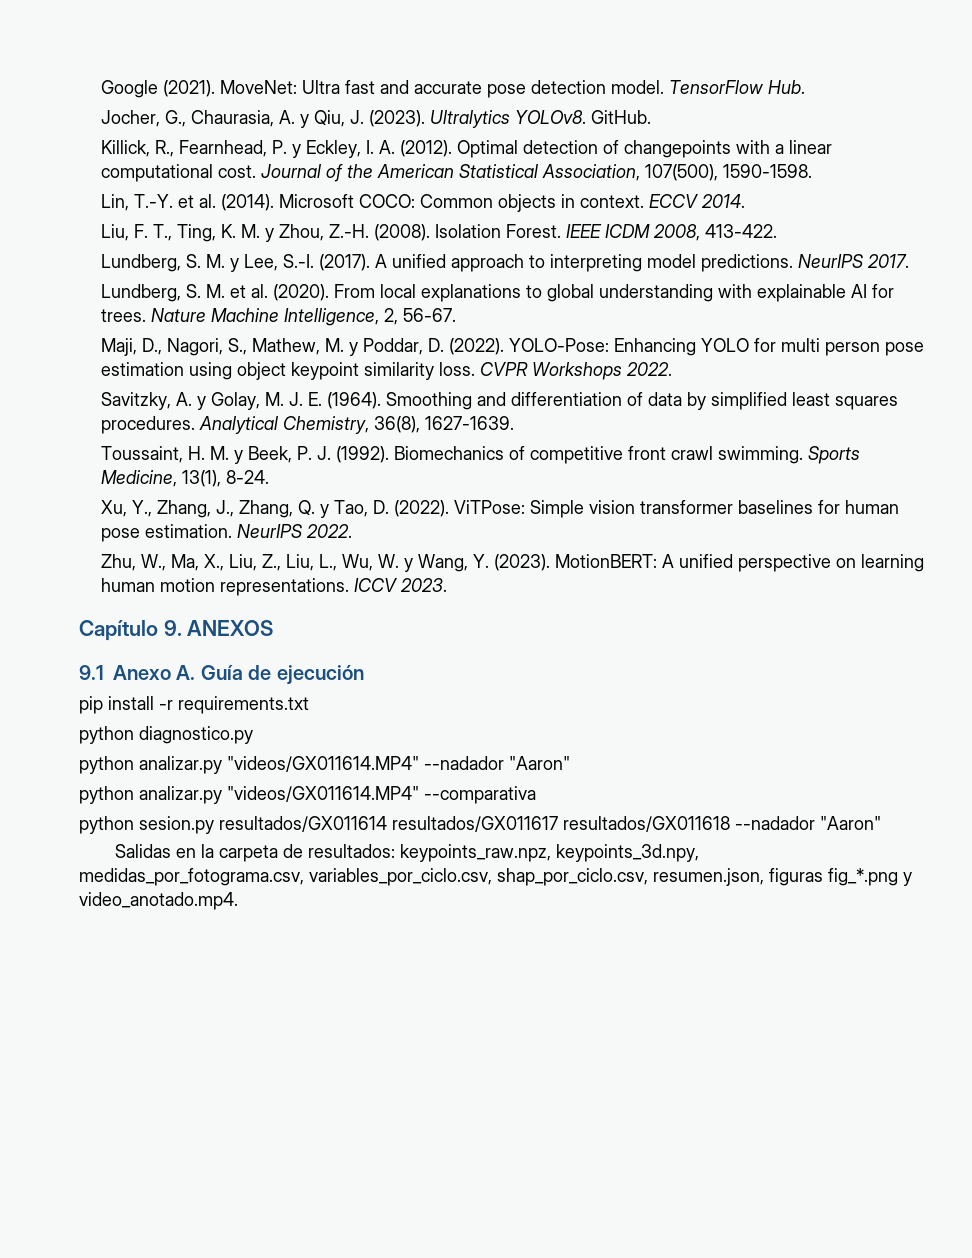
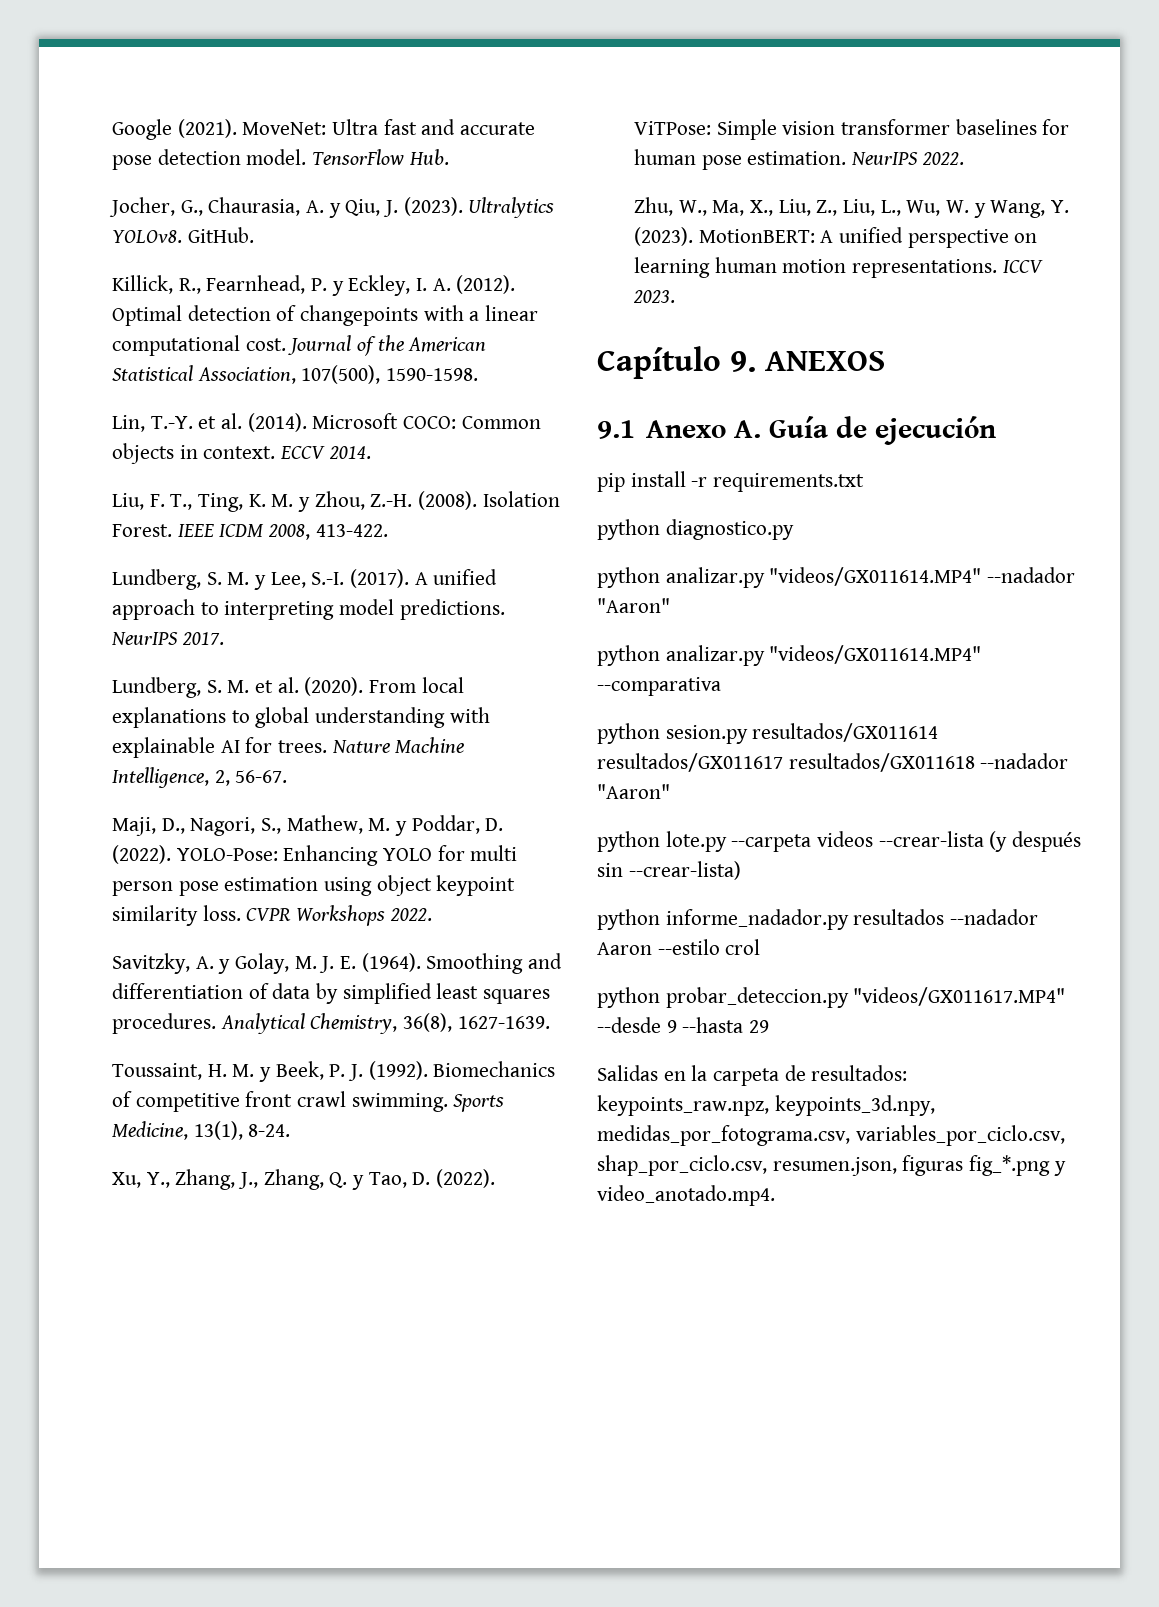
+ python lote.py --carpeta videos --crear-lista (y después sin --crear-lista)
+ python informe_nadador.py resultados --nadador Aaron --estilo crol
+ python probar_deteccion.py "videos/GX011617.MP4" --desde 9 --hasta 29

